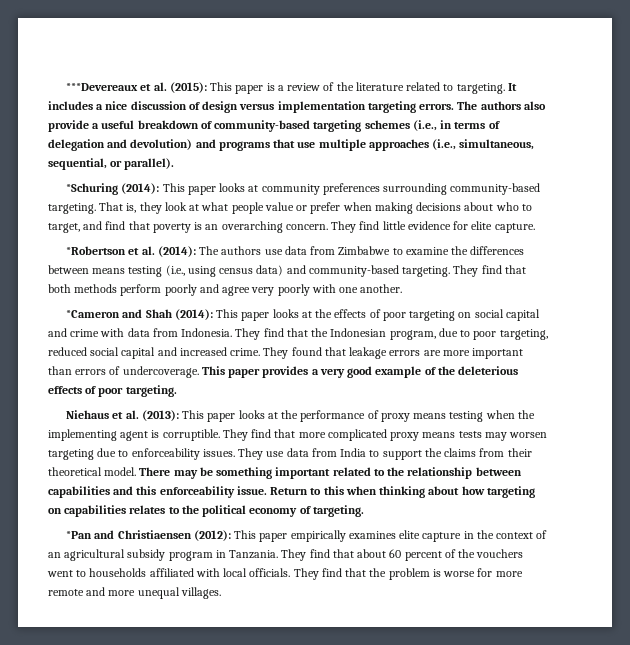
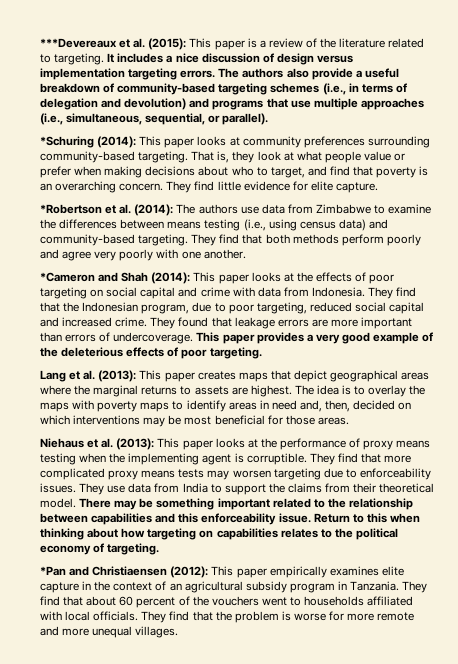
+ Lang et al. (2013): This paper creates maps that depict geographical areas where the marginal returns to assets are highest. The idea is to overlay the maps with poverty maps to identify areas in need and, then, decided on which interventions may be most beneficial for those areas.

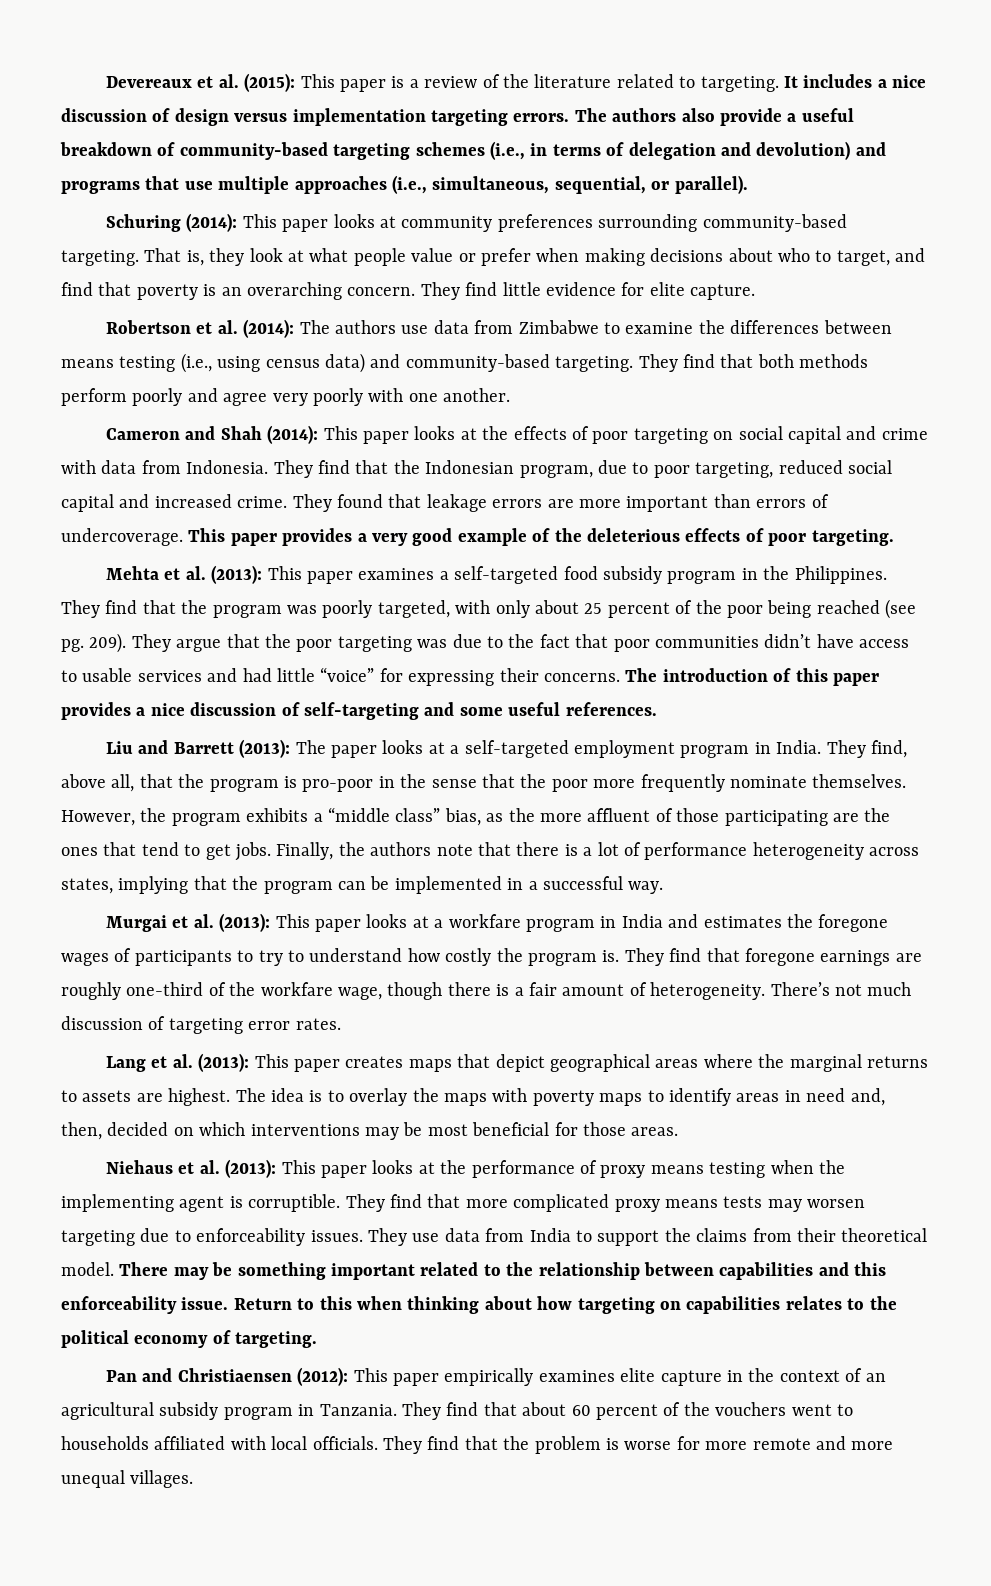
- ***Devereaux et al. (2015): This paper is a review of the literature related to targeting.
+ Devereaux et al. (2015): This paper is a review of the literature related to targeting.
- *Schuring (2014): This paper looks at community preferences surrounding community-based targeting.
+ Schuring (2014): This paper looks at community preferences surrounding community-based targeting.
- *Robertson et al. (2014): The authors use data from Zimbabwe to examine the differences between means testing (i.e., using census data) and community-based targeting.
+ Robertson et al. (2014): The authors use data from Zimbabwe to examine the differences between means testing (i.e., using census data) and community-based targeting.
- *Cameron and Shah (2014): This paper looks at the effects of poor targeting on social capital and crime with data from Indonesia.
+ Cameron and Shah (2014): This paper looks at the effects of poor targeting on social capital and crime with data from Indonesia.
+ Mehta et al. (2013): This paper examines a self-targeted food subsidy program in the Philippines. They find that the program was poorly targeted, with only about 25 percent of the poor being reached (see pg. 209). They argue that the poor targeting was due to the fact that poor communities didn’t have access to usable services and had little “voice” for expressing their concerns. The introduction of this paper provides a nice discussion of self-targeting and some useful references.
+ Liu and Barrett (2013): The paper looks at a self-targeted employment program in India. They find, above all, that the program is pro-poor in the sense that the poor more frequently nominate themselves. However, the program exhibits a “middle class” bias, as the more affluent of those participating are the ones that tend to get jobs. Finally, the authors note that there is a lot of performance heterogeneity across states, implying that the program can be implemented in a successful way.
+ Murgai et al. (2013): This paper looks at a workfare program in India and estimates the foregone wages of participants to try to understand how costly the program is. They find that foregone earnings are roughly one-third of the workfare wage, though there is a fair amount of heterogeneity. There’s not much discussion of targeting error rates.
- *Pan and Christiaensen (2012): This paper empirically examines elite capture in the context of an agricultural subsidy program in Tanzania.
+ Pan and Christiaensen (2012): This paper empirically examines elite capture in the context of an agricultural subsidy program in Tanzania.

